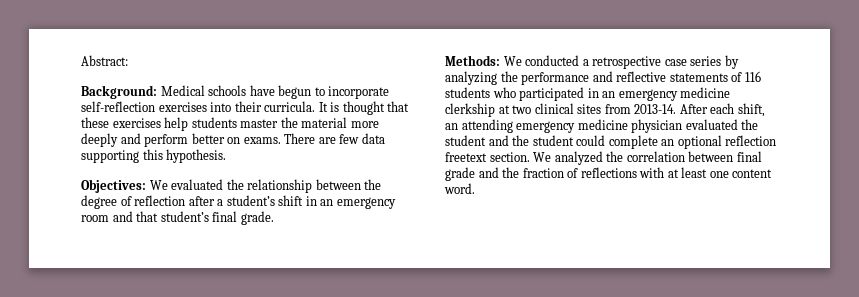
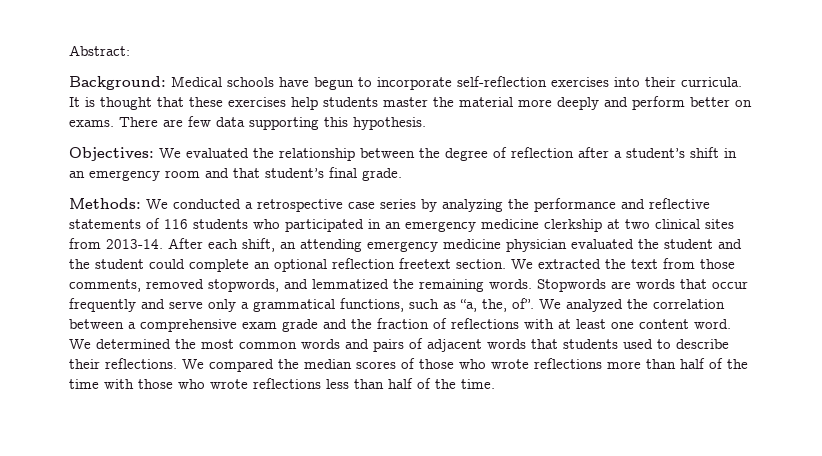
- We analyzed the correlation between final grade and the fraction of reflections with at least one content word.
+ We extracted the text from those comments, removed stopwords, and lemmatized the remaining words. Stopwords are words that occur frequently and serve only a grammatical functions, such as “a, the, of”. We analyzed the correlation between a comprehensive exam grade and the fraction of reflections with at least one content word.
+ We determined the most common words and pairs of adjacent words that students used to describe their reflections. We compared the median scores of those who wrote reflections more than half of the time with those who wrote reflections less than half of the time.

